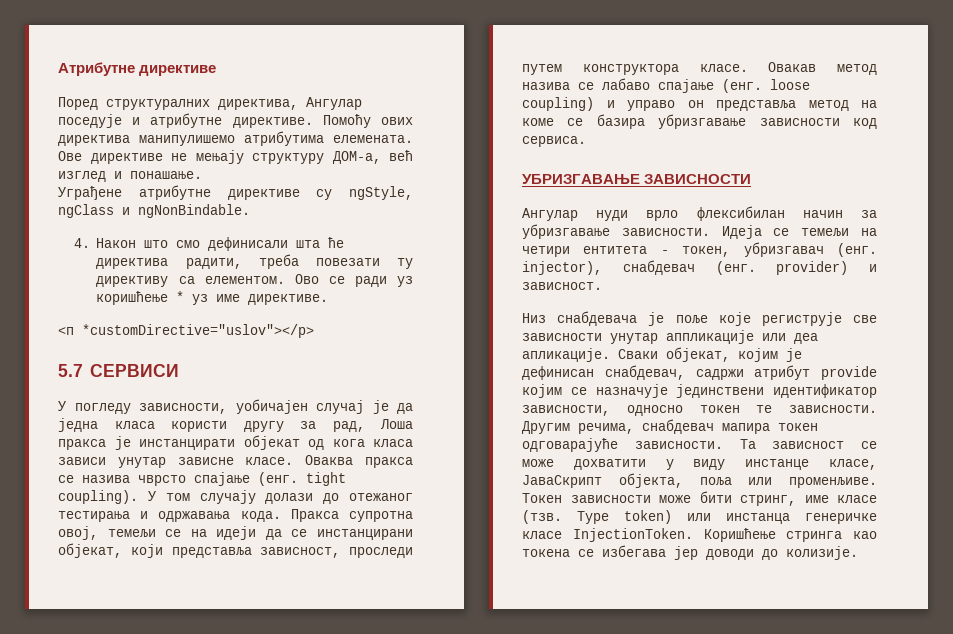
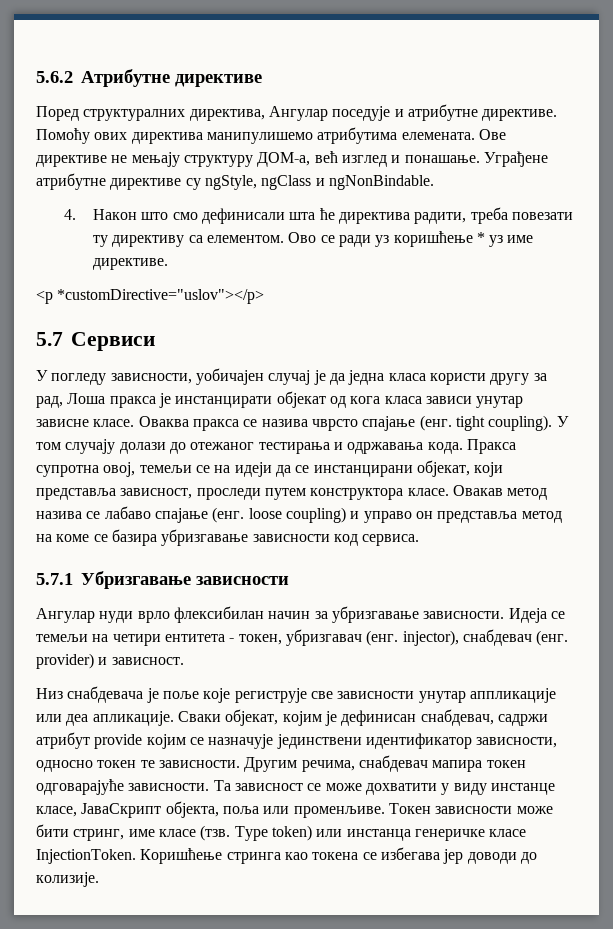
- Атрибутне директиве
+ 5.6.2 Атрибутне директиве
- Ове директиве не мењају структуру ДОМ-а, већ изглед и понашање.
- Уграђене атрибутне директиве су ngStyle, ngClass и ngNonBindable.
+ Ове директиве не мењају структуру ДОМ-а, већ изглед и понашање. Уграђене атрибутне директиве су ngStyle, ngClass и ngNonBindable.
- <п *customDirective="uslov"></p>
+ <p *customDirective="uslov"></p>
- 5.7 СЕРВИСИ
+ 5.7 Сервиси
- УБРИЗГАВАЊЕ ЗАВИСНОСТИ
+ 5.7.1 Убризгавање зависности

